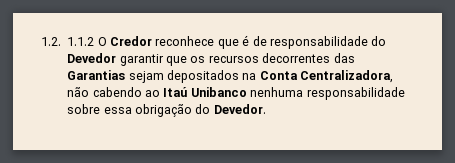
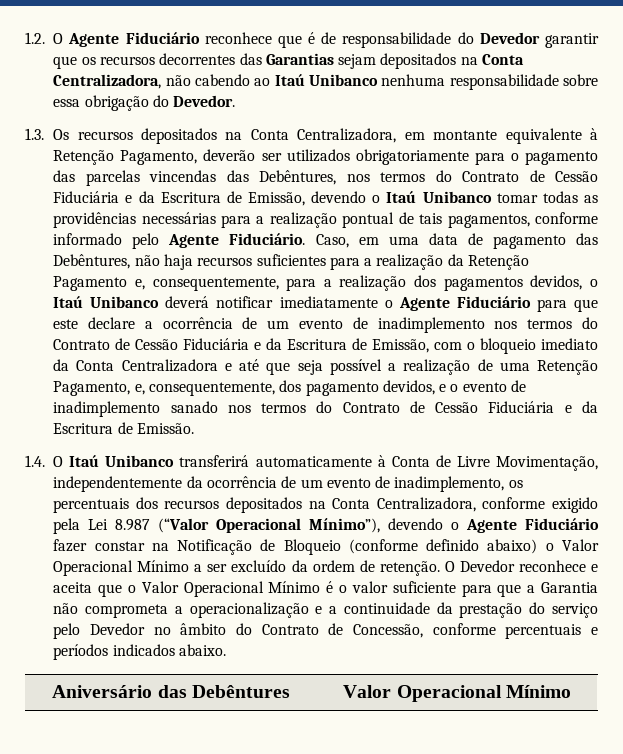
- 1.2. 1.1.2 O Credor reconhece que é de responsabilidade do Devedor garantir que os recursos decorrentes das Garantias sejam depositados na Conta Centralizadora, não cabendo ao Itaú Unibanco nenhuma responsabilidade sobre essa obrigação do Devedor.
+ 1.2. O Agente Fiduciário reconhece que é de responsabilidade do Devedor garantir que os recursos decorrentes das Garantias sejam depositados na Conta Centralizadora, não cabendo ao Itaú Unibanco nenhuma responsabilidade sobre essa obrigação do Devedor.
+ 1.3. Os recursos depositados na Conta Centralizadora, em montante equivalente à Retenção Pagamento, deverão ser utilizados obrigatoriamente para o pagamento das parcelas vincendas das Debêntures, nos termos do Contrato de Cessão Fiduciária e da Escritura de Emissão, devendo o Itaú Unibanco tomar todas as providências necessárias para a realização pontual de tais pagamentos, conforme informado pelo Agente Fiduciário. Caso, em uma data de pagamento das Debêntures, não haja recursos suficientes para a realização da Retenção Pagamento e, consequentemente, para a realização dos pagamentos devidos, o Itaú Unibanco deverá notificar imediatamente o Agente Fiduciário para que este declare a ocorrência de um evento de inadimplemento nos termos do Contrato de Cessão Fiduciária e da Escritura de Emissão, com o bloqueio imediato da Conta Centralizadora e até que seja possível a realização de uma Retenção Pagamento, e, consequentemente, dos pagamento devidos, e o evento de inadimplemento sanado nos termos do Contrato de Cessão Fiduciária e da Escritura de Emissão.
+ 1.4. O Itaú Unibanco transferirá automaticamente à Conta de Livre Movimentação, independentemente da ocorrência de um evento de inadimplemento, os percentuais dos recursos depositados na Conta Centralizadora, conforme exigido pela Lei 8.987 (“Valor Operacional Mínimo”), devendo o Agente Fiduciário fazer constar na Notificação de Bloqueio (conforme definido abaixo) o Valor Operacional Mínimo a ser excluído da ordem de retenção. O Devedor reconhece e aceita que o Valor Operacional Mínimo é o valor suficiente para que a Garantia não comprometa a operacionalização e a continuidade da prestação do serviço pelo Devedor no âmbito do Contrato de Concessão, conforme percentuais e períodos indicados abaixo.
+ Aniversário das Debêntures | Valor Operacional Mínimo

